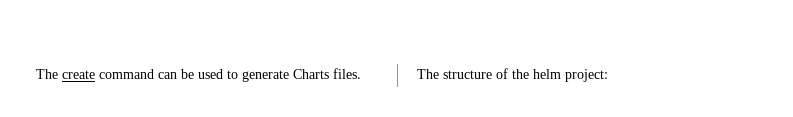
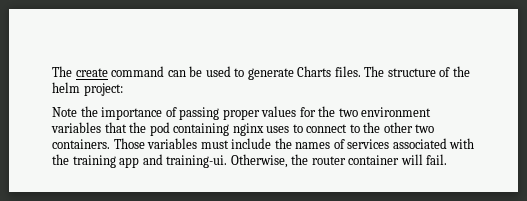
+ Note the importance of passing proper values for the two environment variables that the pod containing nginx uses to connect to the other two containers. Those variables must include the names of services associated with the training app and training-ui. Otherwise, the router container will fail.

